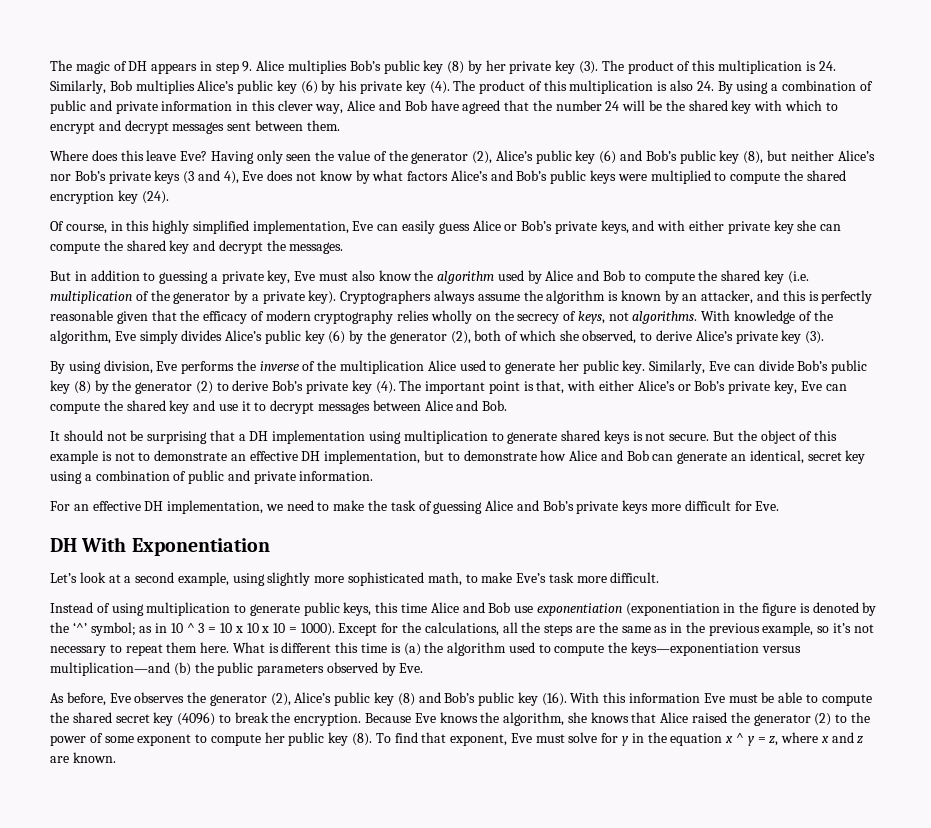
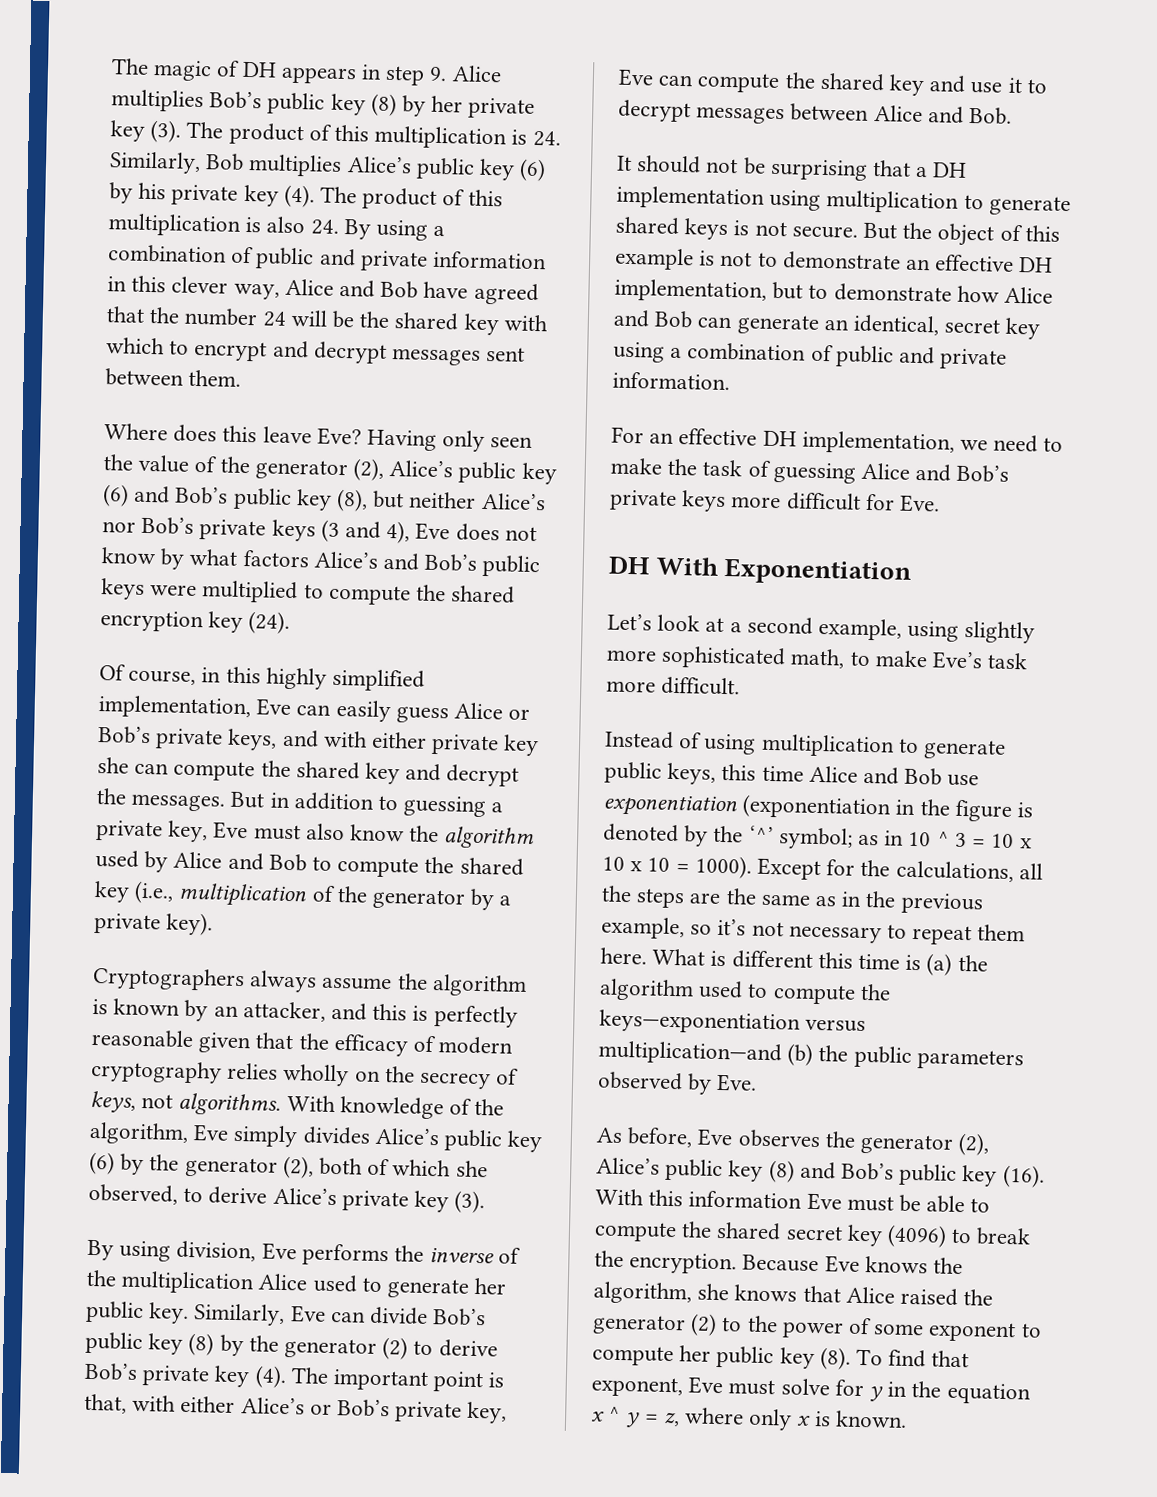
- Of course, in this highly simplified implementation, Eve can easily guess Alice or Bob’s private keys, and with either private key she can compute the shared key and decrypt the messages.
- But in addition to guessing a private key, Eve must also know the algorithm used by Alice and Bob to compute the shared key (i.e. multiplication of the generator by a private key). Cryptographers always assume the algorithm is known by an attacker, and this is perfectly reasonable given that the efficacy of modern cryptography relies wholly on the secrecy of keys, not algorithms.
+ Of course, in this highly simplified implementation, Eve can easily guess Alice or Bob’s private keys, and with either private key she can compute the shared key and decrypt the messages. But in addition to guessing a private key, Eve must also know the algorithm used by Alice and Bob to compute the shared key (i.e., multiplication of the generator by a private key).
+ Cryptographers always assume the algorithm is known by an attacker, and this is perfectly reasonable given that the efficacy of modern cryptography relies wholly on the secrecy of keys, not algorithms.
- To find that exponent, Eve must solve for y in the equation x ^ y = z, where x and z are known.
+ To find that exponent, Eve must solve for y in the equation x ^ y = z, where only x is known.

